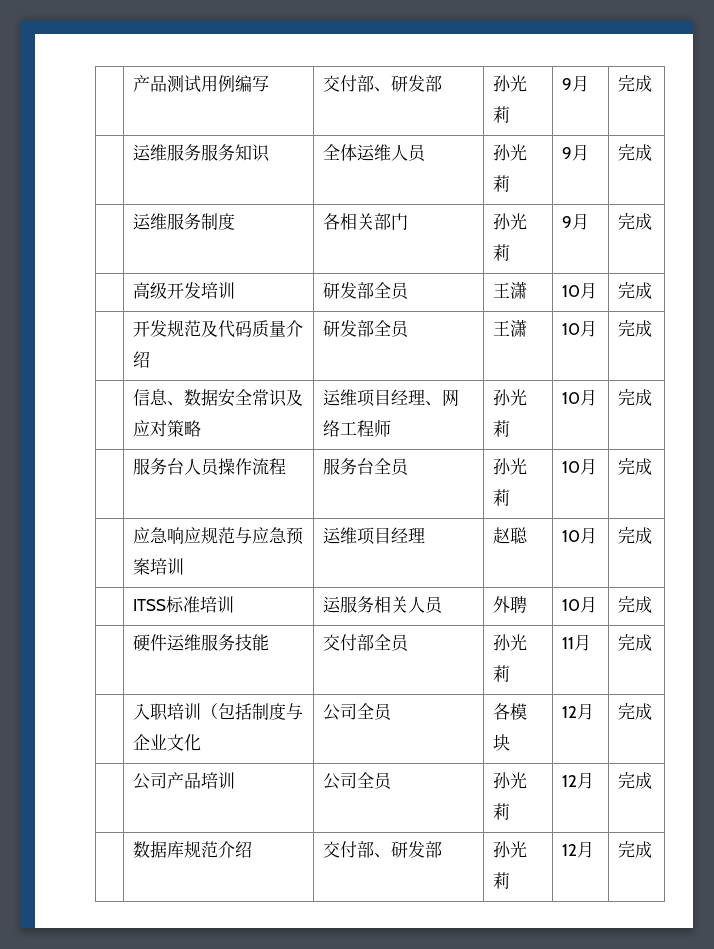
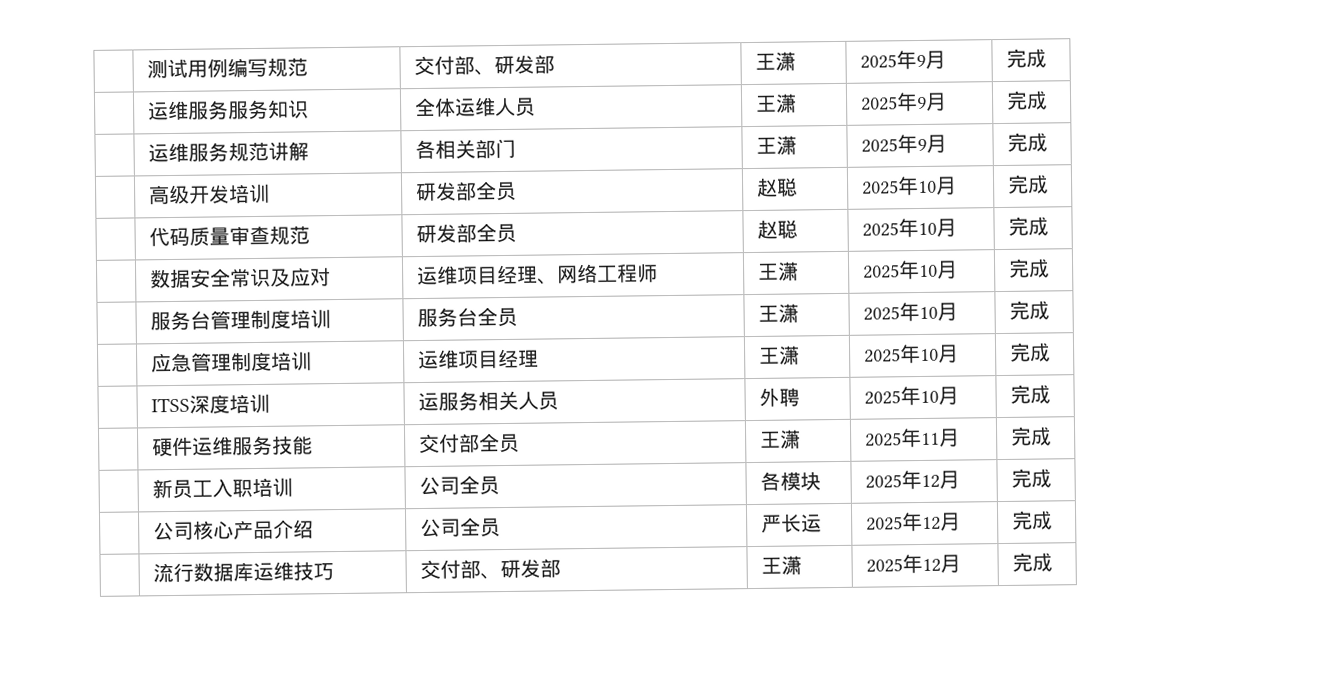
- | 产品测试用例编写 | 交付部、研发部 | 孙光莉 | 9月 | 完成
+ | 测试用例编写规范 | 交付部、研发部 | 王潇 | 2025年9月 | 完成
- | 运维服务服务知识 | 全体运维人员 | 孙光莉 | 9月 | 完成
- | 运维服务制度 | 各相关部门 | 孙光莉 | 9月 | 完成
+ | 运维服务服务知识 | 全体运维人员 | 王潇 | 2025年9月 | 完成
+ | 运维服务规范讲解 | 各相关部门 | 王潇 | 2025年9月 | 完成
- | 高级开发培训 | 研发部全员 | 王潇 | 10月 | 完成
- | 开发规范及代码质量介绍 | 研发部全员 | 王潇 | 10月 | 完成
- | 信息、数据安全常识及应对策略 | 运维项目经理、网络工程师 | 孙光莉 | 10月 | 完成
+ | 高级开发培训 | 研发部全员 | 赵聪 | 2025年10月 | 完成
+ | 代码质量审查规范 | 研发部全员 | 赵聪 | 2025年10月 | 完成
+ | 数据安全常识及应对 | 运维项目经理、网络工程师 | 王潇 | 2025年10月 | 完成
- | 服务台人员操作流程 | 服务台全员 | 孙光莉 | 10月 | 完成
+ | 服务台管理制度培训 | 服务台全员 | 王潇 | 2025年10月 | 完成
- | 应急响应规范与应急预案培训 | 运维项目经理 | 赵聪 | 10月 | 完成
+ | 应急管理制度培训 | 运维项目经理 | 王潇 | 2025年10月 | 完成
- | ITSS标准培训 | 运服务相关人员 | 外聘 | 10月 | 完成
+ | ITSS深度培训 | 运服务相关人员 | 外聘 | 2025年10月 | 完成
- | 硬件运维服务技能 | 交付部全员 | 孙光莉 | 11月 | 完成
+ | 硬件运维服务技能 | 交付部全员 | 王潇 | 2025年11月 | 完成
- | 入职培训（包括制度与企业文化 | 公司全员 | 各模块 | 12月 | 完成
+ | 新员工入职培训 | 公司全员 | 各模块 | 2025年12月 | 完成
- | 公司产品培训 | 公司全员 | 孙光莉 | 12月 | 完成
- | 数据库规范介绍 | 交付部、研发部 | 孙光莉 | 12月 | 完成
+ | 公司核心产品介绍 | 公司全员 | 严长运 | 2025年12月 | 完成
+ | 流行数据库运维技巧 | 交付部、研发部 | 王潇 | 2025年12月 | 完成

